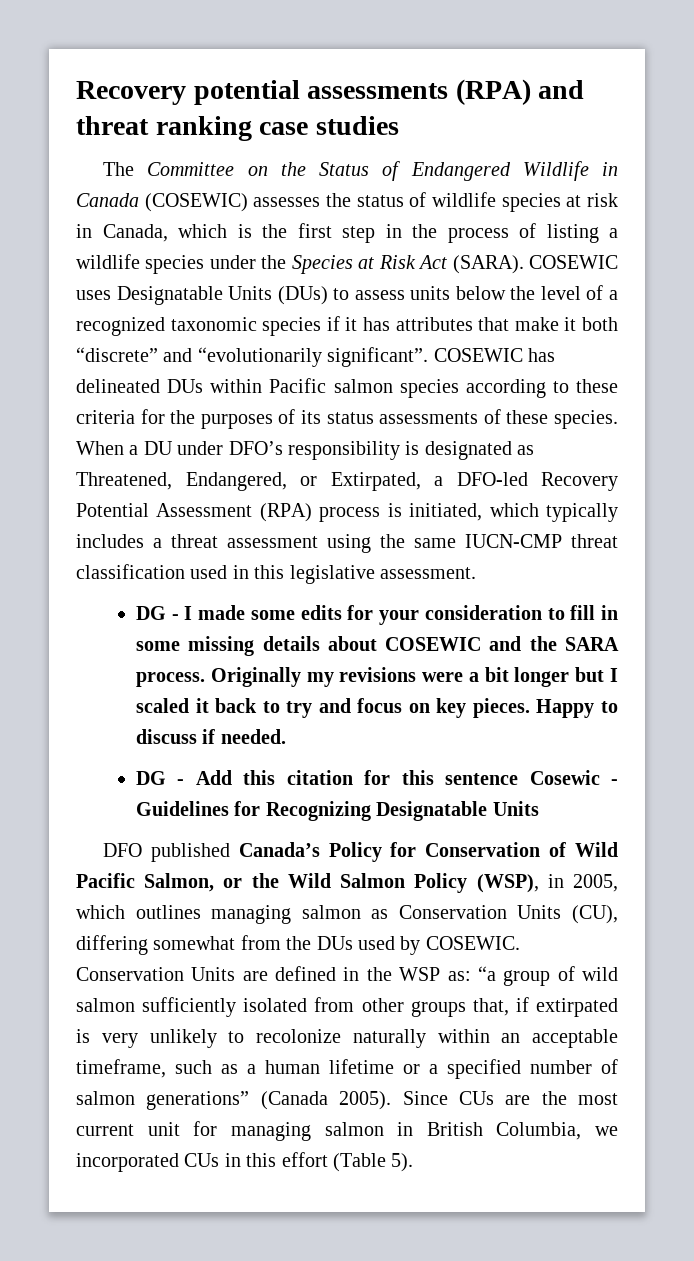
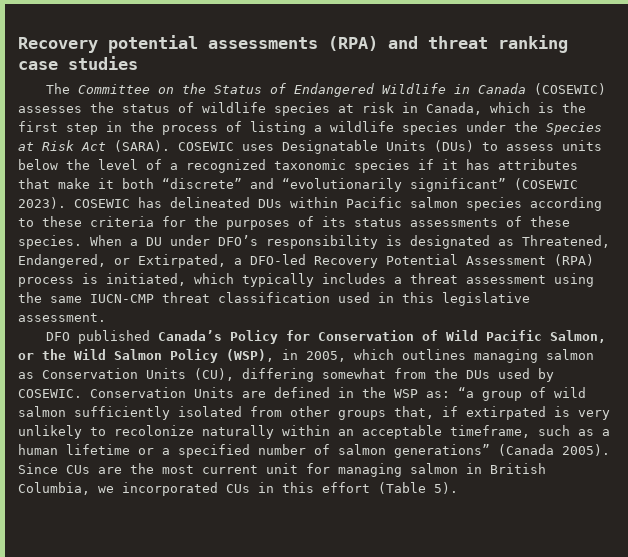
- COSEWIC uses Designatable Units (DUs) to assess units below the level of a recognized taxonomic species if it has attributes that make it both “discrete” and “evolutionarily significant”.
+ COSEWIC uses Designatable Units (DUs) to assess units below the level of a recognized taxonomic species if it has attributes that make it both “discrete” and “evolutionarily significant” (COSEWIC 2023).
- DG - I made some edits for your consideration to fill in some missing details about COSEWIC and the SARA process. Originally my revisions were a bit longer but I scaled it back to try and focus on key pieces. Happy to discuss if needed.
- DG - Add this citation for this sentence Cosewic - Guidelines for Recognizing Designatable Units

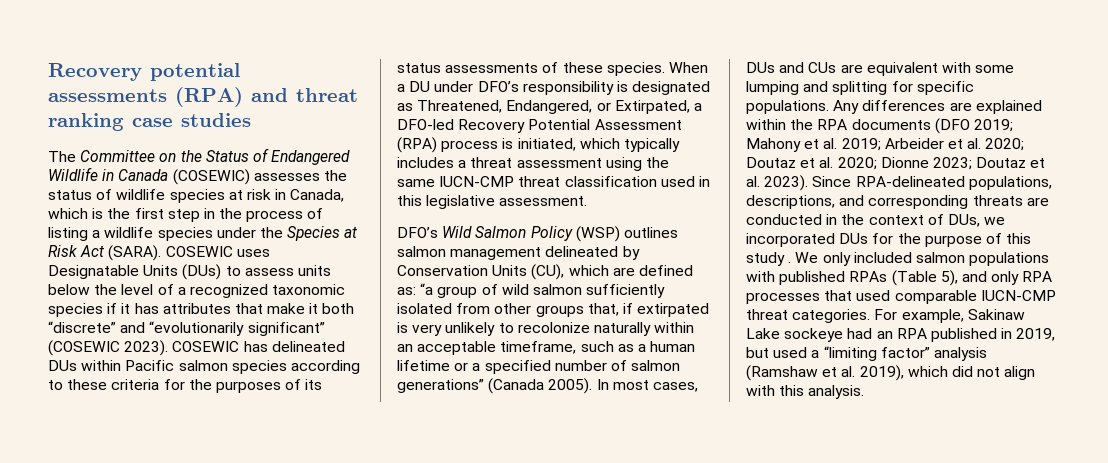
- DFO published Canada’s Policy for Conservation of Wild Pacific Salmon, or the Wild Salmon Policy (WSP), in 2005, which outlines managing salmon as Conservation Units (CU), differing somewhat from the DUs used by COSEWIC. Conservation Units are defined in the WSP as: “a group of wild salmon sufficiently isolated from other groups that, if extirpated is very unlikely to recolonize naturally within an acceptable timeframe, such as a human lifetime or a specified number of salmon generations” (Canada 2005).
+ DFO’s Wild Salmon Policy (WSP) outlines salmon management delineated by Conservation Units (CU), which are defined as: “a group of wild salmon sufficiently isolated from other groups that, if extirpated is very unlikely to recolonize naturally within an acceptable timeframe, such as a human lifetime or a specified number of salmon generations” (Canada 2005).
- Since CUs are the most current unit for managing salmon in British Columbia, we incorporated CUs in this effort (Table 5).
+ In most cases, DUs and CUs are equivalent with some lumping and splitting for specific populations. Any differences are explained within the RPA documents (DFO 2019; Mahony et al. 2019; Arbeider et al. 2020; Doutaz et al. 2020; Dionne 2023; Doutaz et al. 2023). Since RPA-delineated populations, descriptions, and corresponding threats are conducted in the context of DUs, we incorporated DUs for the purpose of this study . We only included salmon populations with published RPAs (Table 5), and only RPA processes that used comparable IUCN-CMP threat categories. For example, Sakinaw Lake sockeye had an RPA published in 2019, but used a “limiting factor” analysis (Ramshaw et al. 2019), which did not align with this analysis.

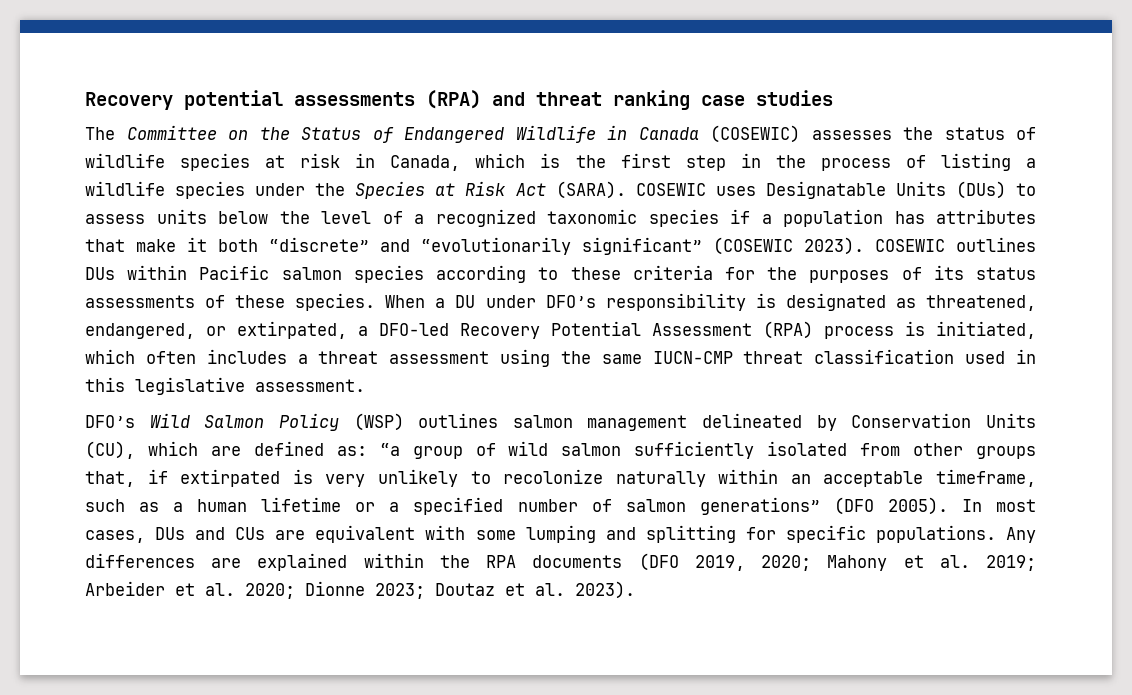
- COSEWIC uses Designatable Units (DUs) to assess units below the level of a recognized taxonomic species if it has attributes that make it both “discrete” and “evolutionarily significant” (COSEWIC 2023).
+ COSEWIC uses Designatable Units (DUs) to assess units below the level of a recognized taxonomic species if a population has attributes that make it both “discrete” and “evolutionarily significant” (COSEWIC 2023).
- COSEWIC has delineated DUs within Pacific salmon species according to these criteria for the purposes of its status assessments of these species.
+ COSEWIC outlines DUs within Pacific salmon species according to these criteria for the purposes of its status assessments of these species.
- When a DU under DFO’s responsibility is designated as Threatened, Endangered, or Extirpated, a DFO-led Recovery Potential Assessment (RPA) process is initiated, which typically includes a threat assessment using the same IUCN-CMP threat classification used in this legislative assessment.
+ When a DU under DFO’s responsibility is designated as threatened, endangered, or extirpated, a DFO-led Recovery Potential Assessment (RPA) process is initiated, which often includes a threat assessment using the same IUCN-CMP threat classification used in this legislative assessment.
- DFO’s Wild Salmon Policy (WSP) outlines salmon management delineated by Conservation Units (CU), which are defined as: “a group of wild salmon sufficiently isolated from other groups that, if extirpated is very unlikely to recolonize naturally within an acceptable timeframe, such as a human lifetime or a specified number of salmon generations” (Canada 2005).
+ DFO’s Wild Salmon Policy (WSP) outlines salmon management delineated by Conservation Units (CU), which are defined as: “a group of wild salmon sufficiently isolated from other groups that, if extirpated is very unlikely to recolonize naturally within an acceptable timeframe, such as a human lifetime or a specified number of salmon generations” (DFO 2005).
- Any differences are explained within the RPA documents (DFO 2019; Mahony et al. 2019; Arbeider et al. 2020; Doutaz et al. 2020; Dionne 2023; Doutaz et al. 2023). Since RPA-delineated populations, descriptions, and corresponding threats are conducted in the context of DUs, we incorporated DUs for the purpose of this study . We only included salmon populations with published RPAs (Table 5), and only RPA processes that used comparable IUCN-CMP threat categories. For example, Sakinaw Lake sockeye had an RPA published in 2019, but used a “limiting factor” analysis (Ramshaw et al. 2019), which did not align with this analysis.
+ Any differences are explained within the RPA documents (DFO 2019, 2020; Mahony et al. 2019; Arbeider et al. 2020; Dionne 2023; Doutaz et al. 2023).

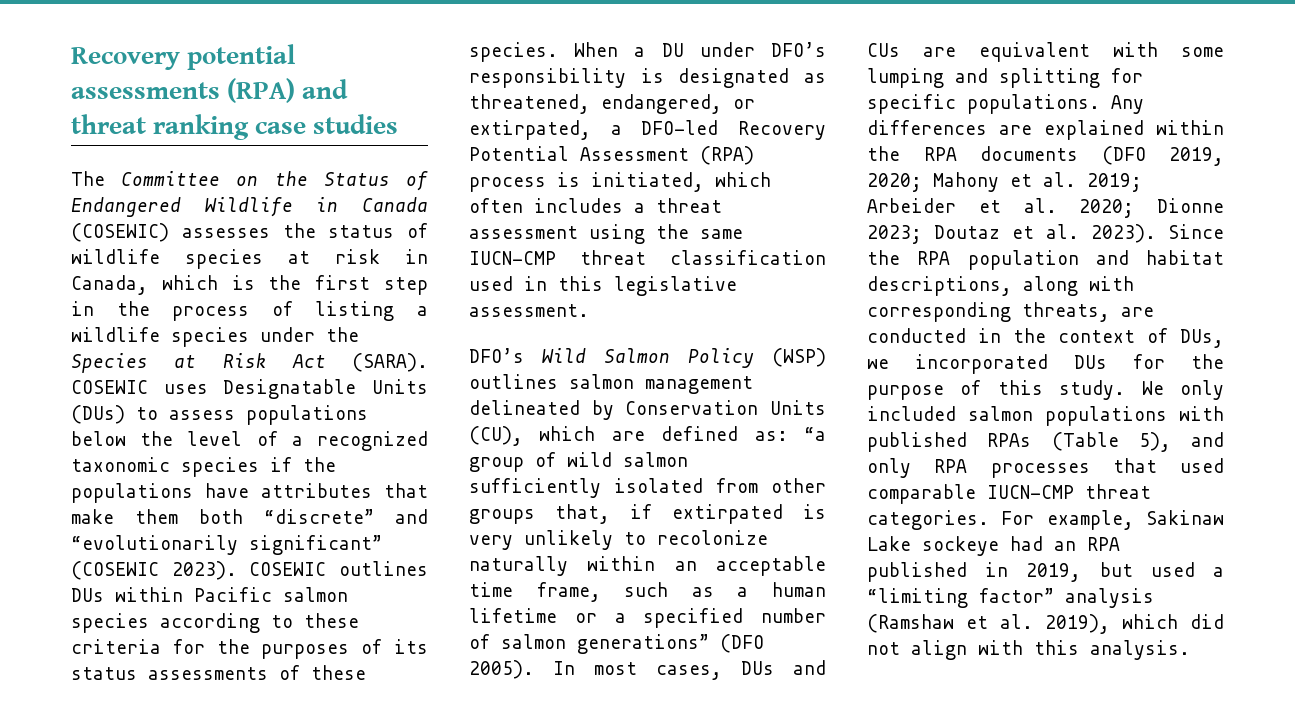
- COSEWIC uses Designatable Units (DUs) to assess units below the level of a recognized taxonomic species if a population has attributes that make it both “discrete” and “evolutionarily significant” (COSEWIC 2023).
+ COSEWIC uses Designatable Units (DUs) to assess populations below the level of a recognized taxonomic species if the populations have attributes that make them both “discrete” and “evolutionarily significant” (COSEWIC 2023).
- DFO’s Wild Salmon Policy (WSP) outlines salmon management delineated by Conservation Units (CU), which are defined as: “a group of wild salmon sufficiently isolated from other groups that, if extirpated is very unlikely to recolonize naturally within an acceptable timeframe, such as a human lifetime or a specified number of salmon generations” (DFO 2005).
+ DFO’s Wild Salmon Policy (WSP) outlines salmon management delineated by Conservation Units (CU), which are defined as: “a group of wild salmon sufficiently isolated from other groups that, if extirpated is very unlikely to recolonize naturally within an acceptable time frame, such as a human lifetime or a specified number of salmon generations” (DFO 2005).
+ Since the RPA population and habitat descriptions, along with corresponding threats, are conducted in the context of DUs, we incorporated DUs for the purpose of this study. We only included salmon populations with published RPAs (Table 5), and only RPA processes that used comparable IUCN-CMP threat categories. For example, Sakinaw Lake sockeye had an RPA published in 2019, but used a “limiting factor” analysis (Ramshaw et al. 2019), which did not align with this analysis.

